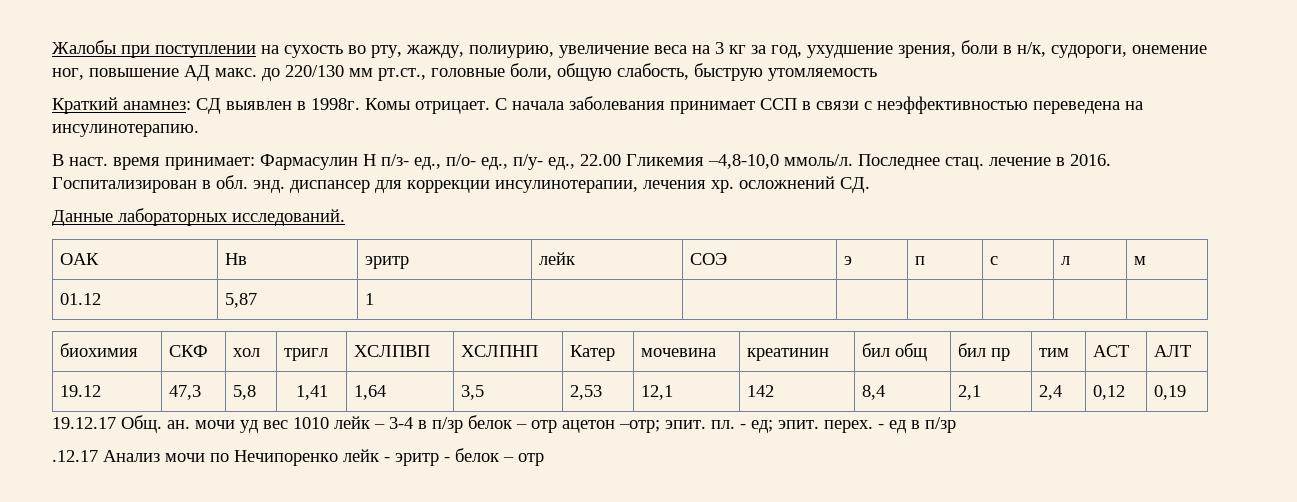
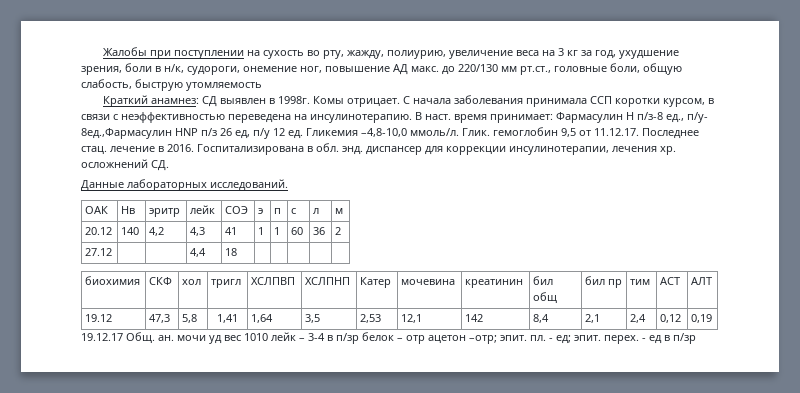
- С начала заболевания принимает ССП в связи с неэффективностью переведена на инсулинотерапию.
- В наст. время принимает: Фармасулин Н п/з- ед., п/о- ед., п/у- ед., 22.00 Гликемия –4,8-10,0 ммоль/л. Последнее стац. лечение в 2016.
+ С начала заболевания принимала ССП коротки курсом, в связи с неэффективностью переведена на инсулинотерапию. В наст. время принимает: Фармасулин Н п/з-8 ед., п/у- 8ед.,Фармасулин НNP п/з 26 ед, п/у 12 ед. Гликемия –4,8-10,0 ммоль/л. Глик. гемоглобин 9,5 от 11.12.17. Последнее стац. лечение в 2016.
- Госпитализирован в обл. энд. диспансер для коррекции инсулинотерапии, лечения хр. осложнений СД.
+ Госпитализирована в обл. энд. диспансер для коррекции инсулинотерапии, лечения хр. осложнений СД.
- 01.12 | 5,87 | 1 | | | | | | |
+ 20.12 | 140 | 4,2 | 4,3 | 41 | 1 | 1 | 60 | 36 | 2
+ 27.12 | | | 4,4 | 18 | | | | |
- .12.17 Анализ мочи по Нечипоренко лейк - эритр - белок – отр

